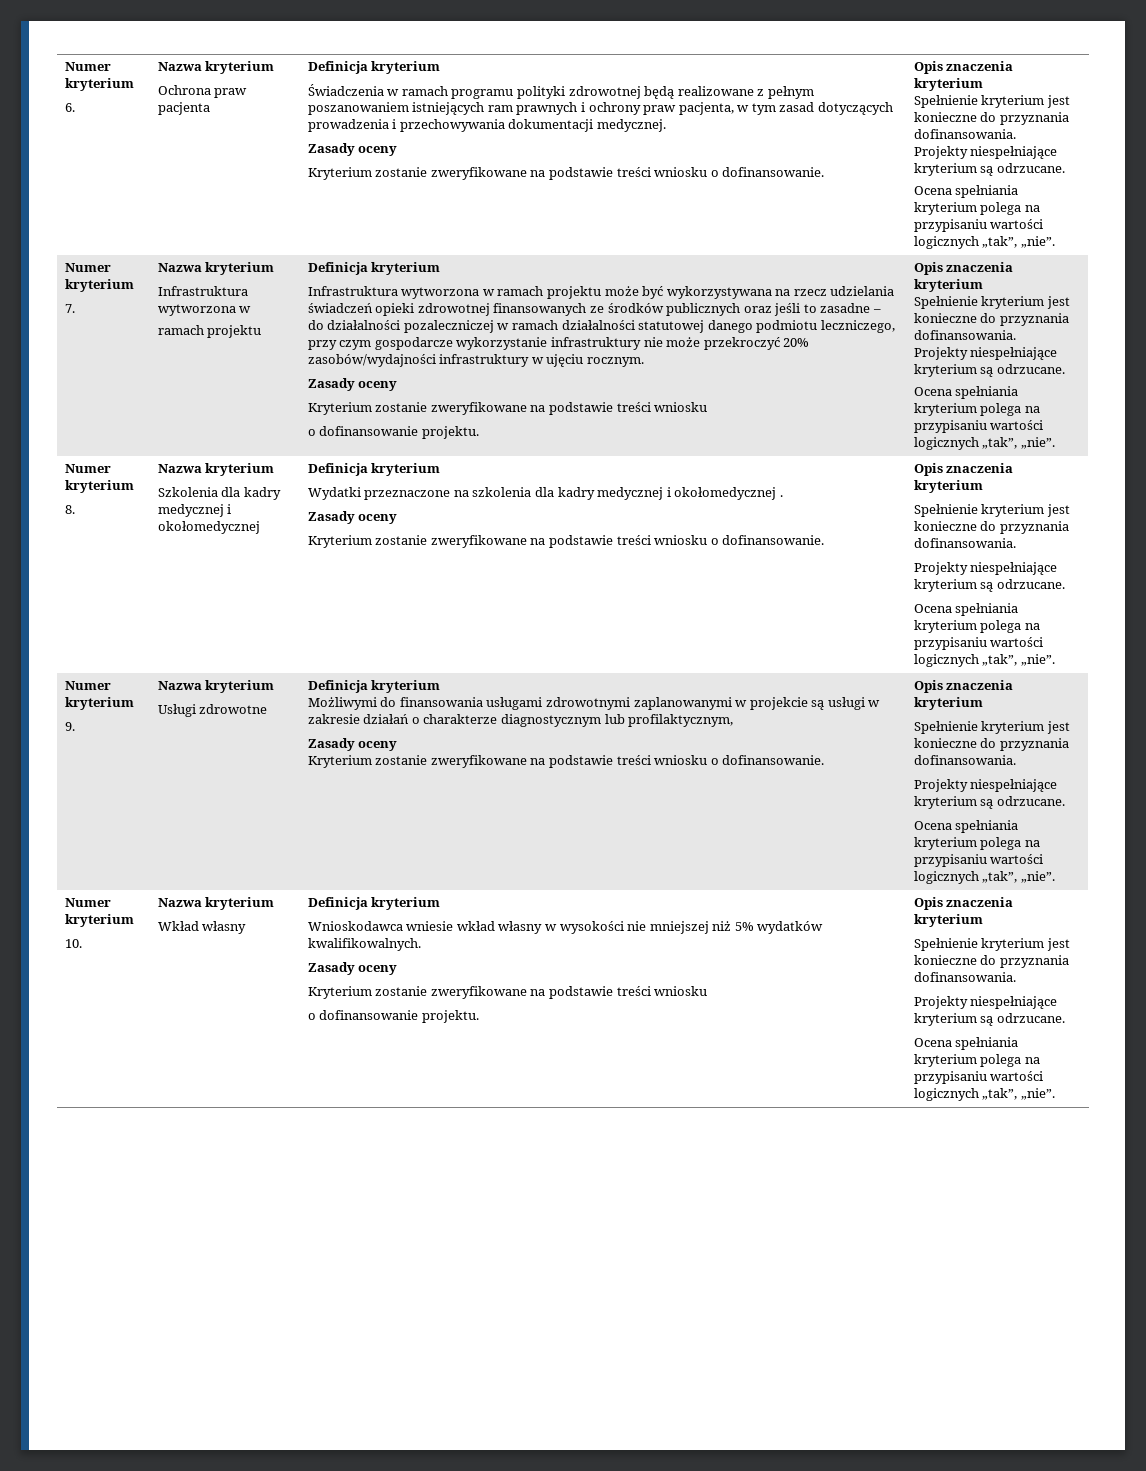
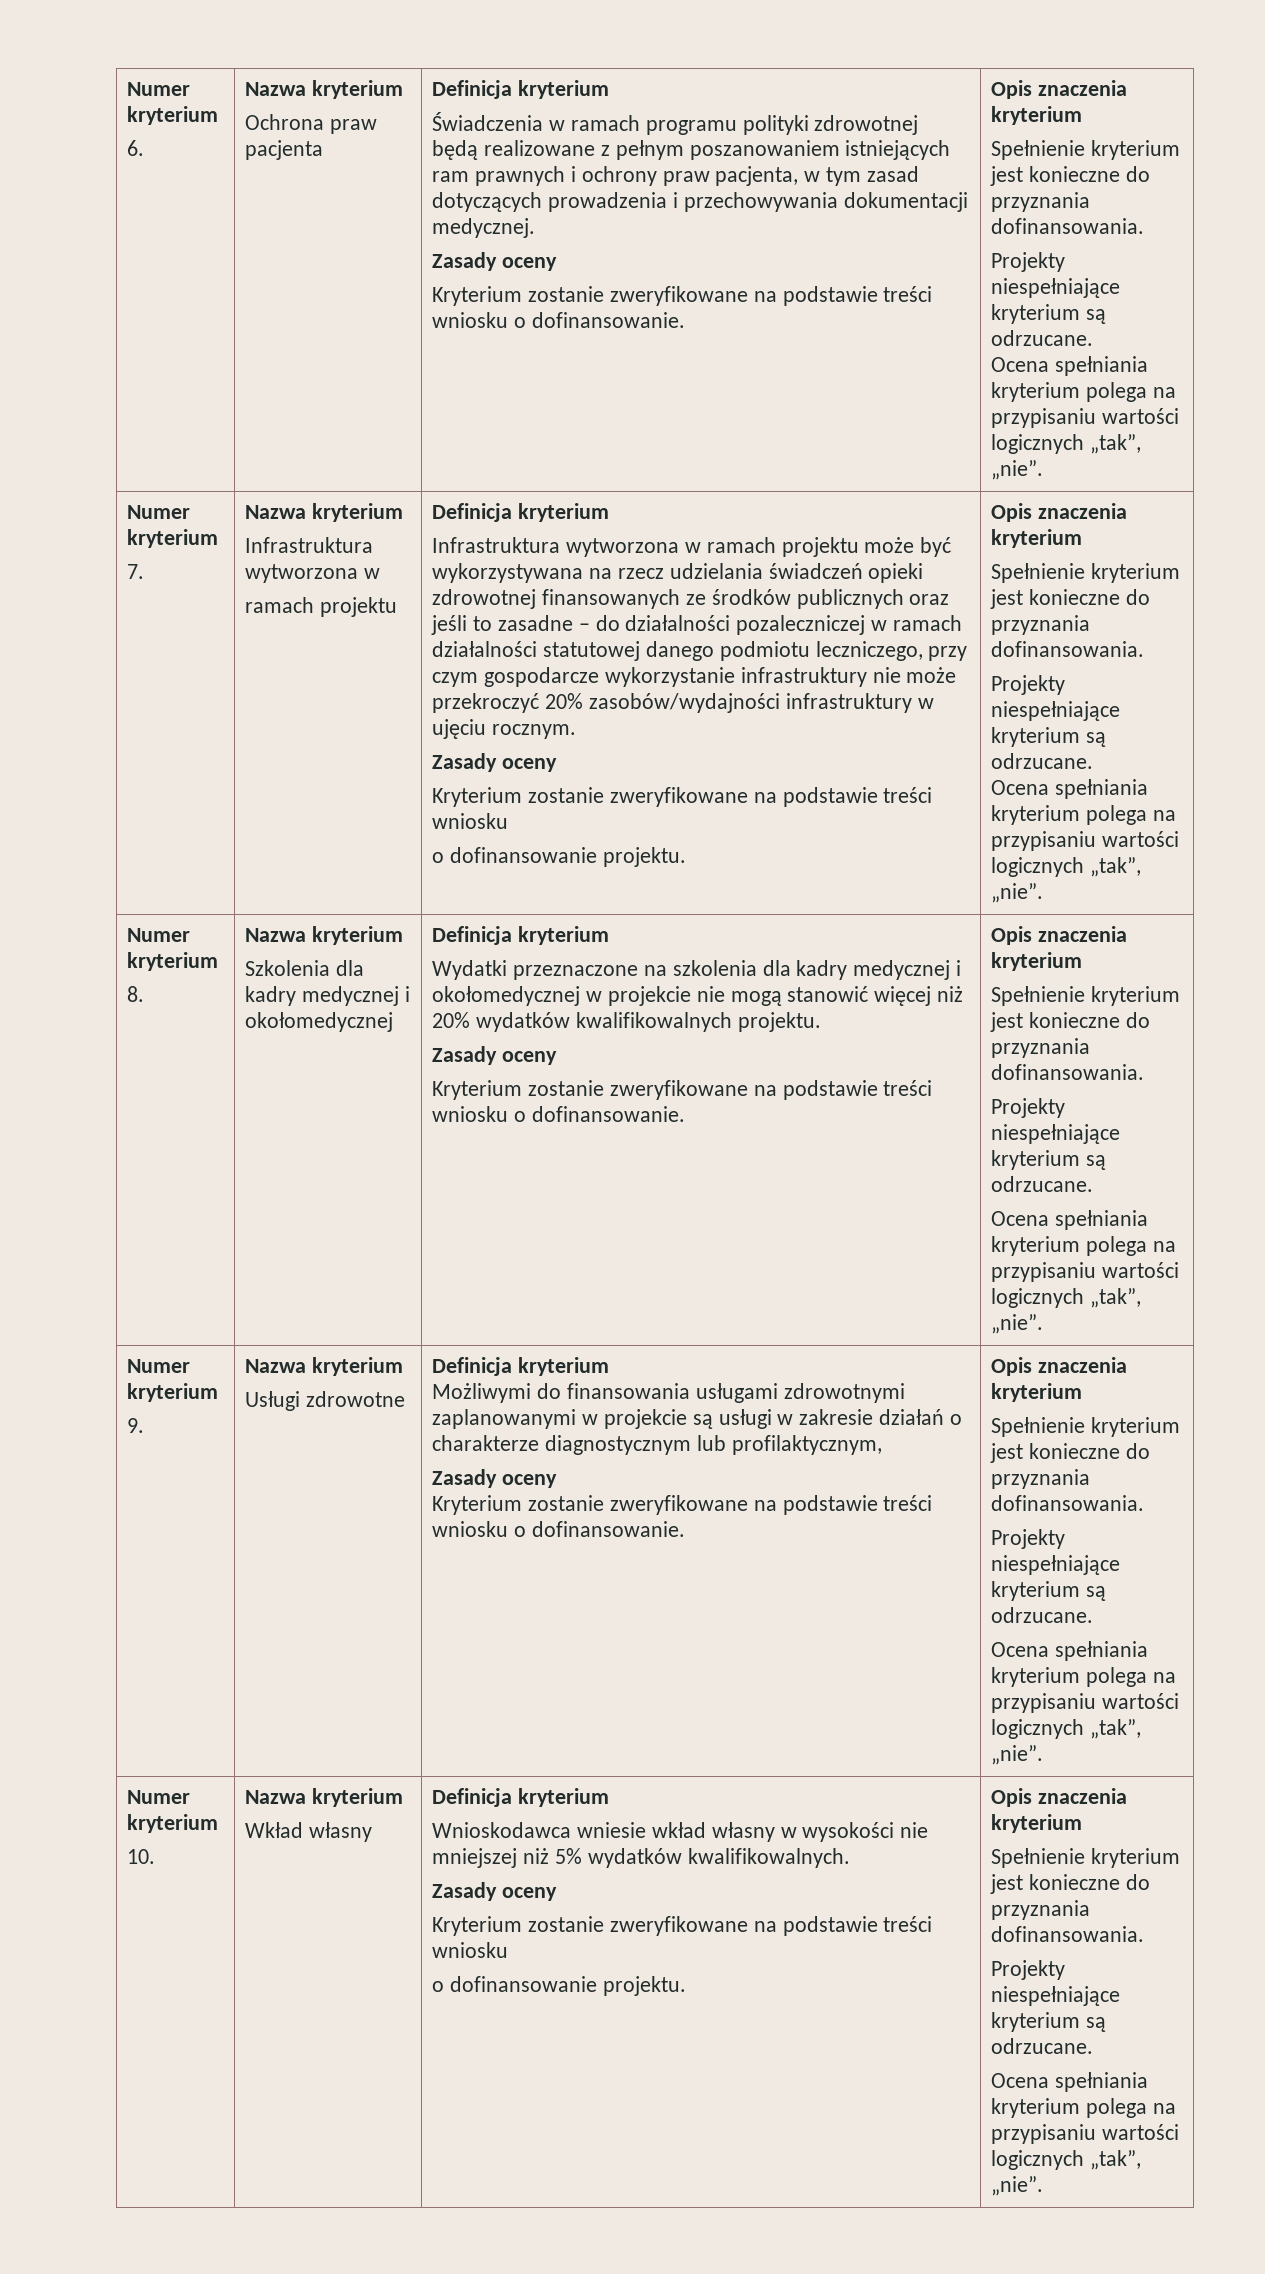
- Wydatki przeznaczone na szkolenia dla kadry medycznej i okołomedycznej .
+ Wydatki przeznaczone na szkolenia dla kadry medycznej i okołomedycznej w projekcie nie mogą stanowić więcej niż 20% wydatków kwalifikowalnych projektu.

